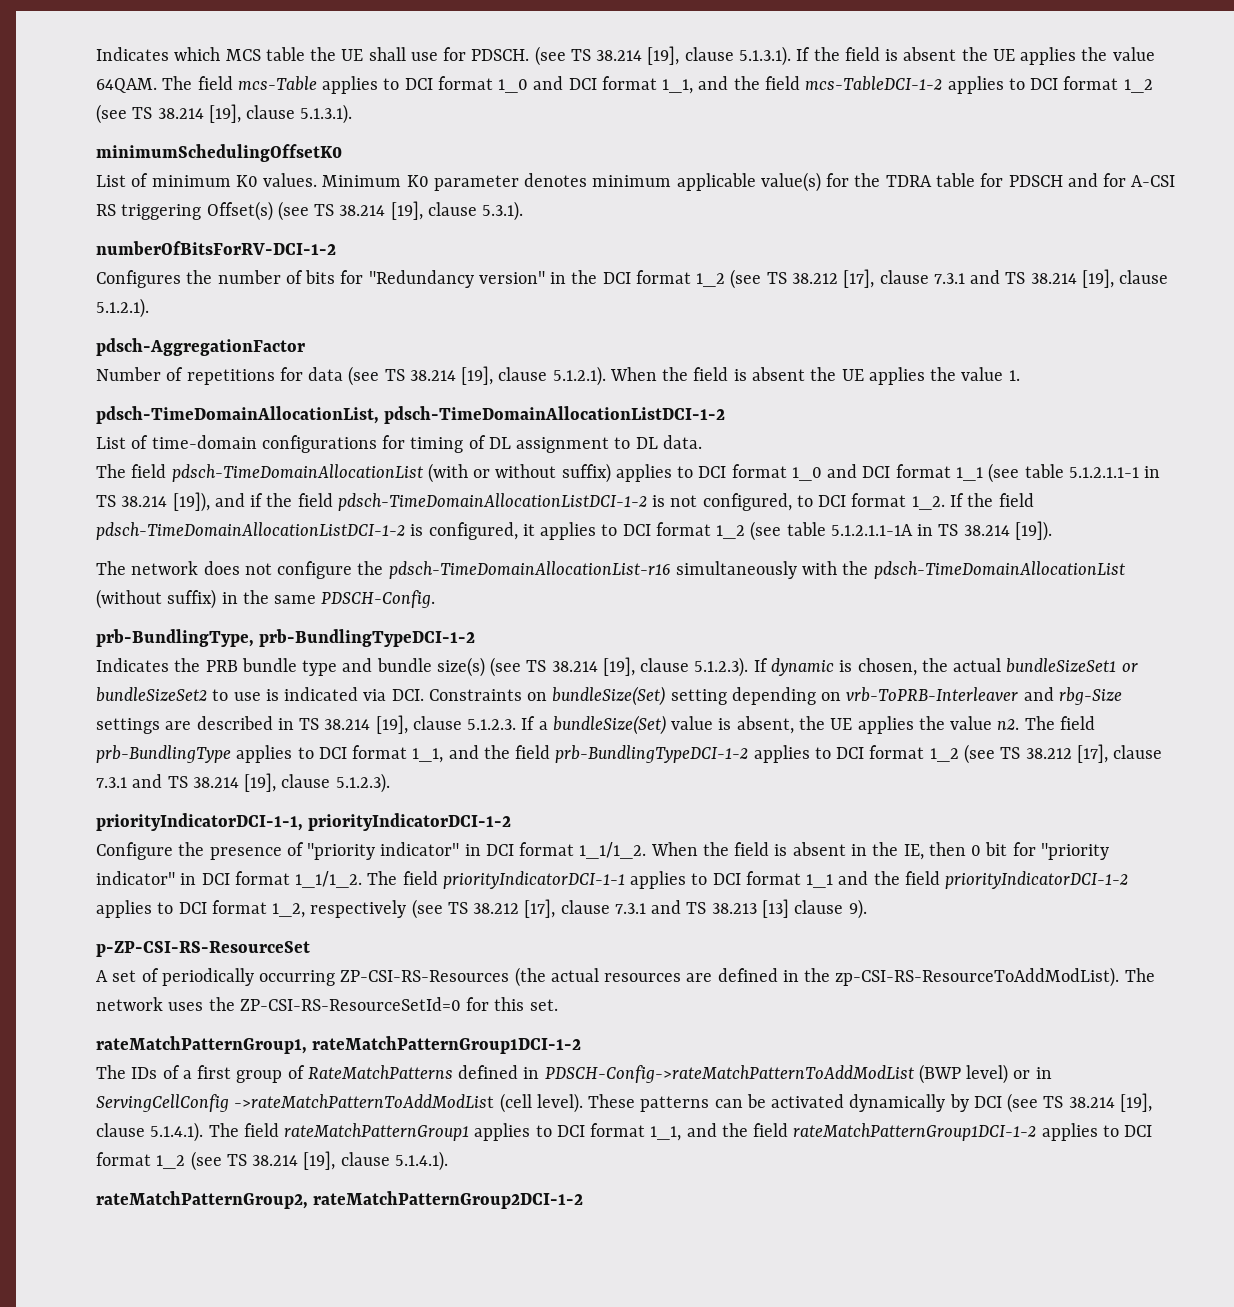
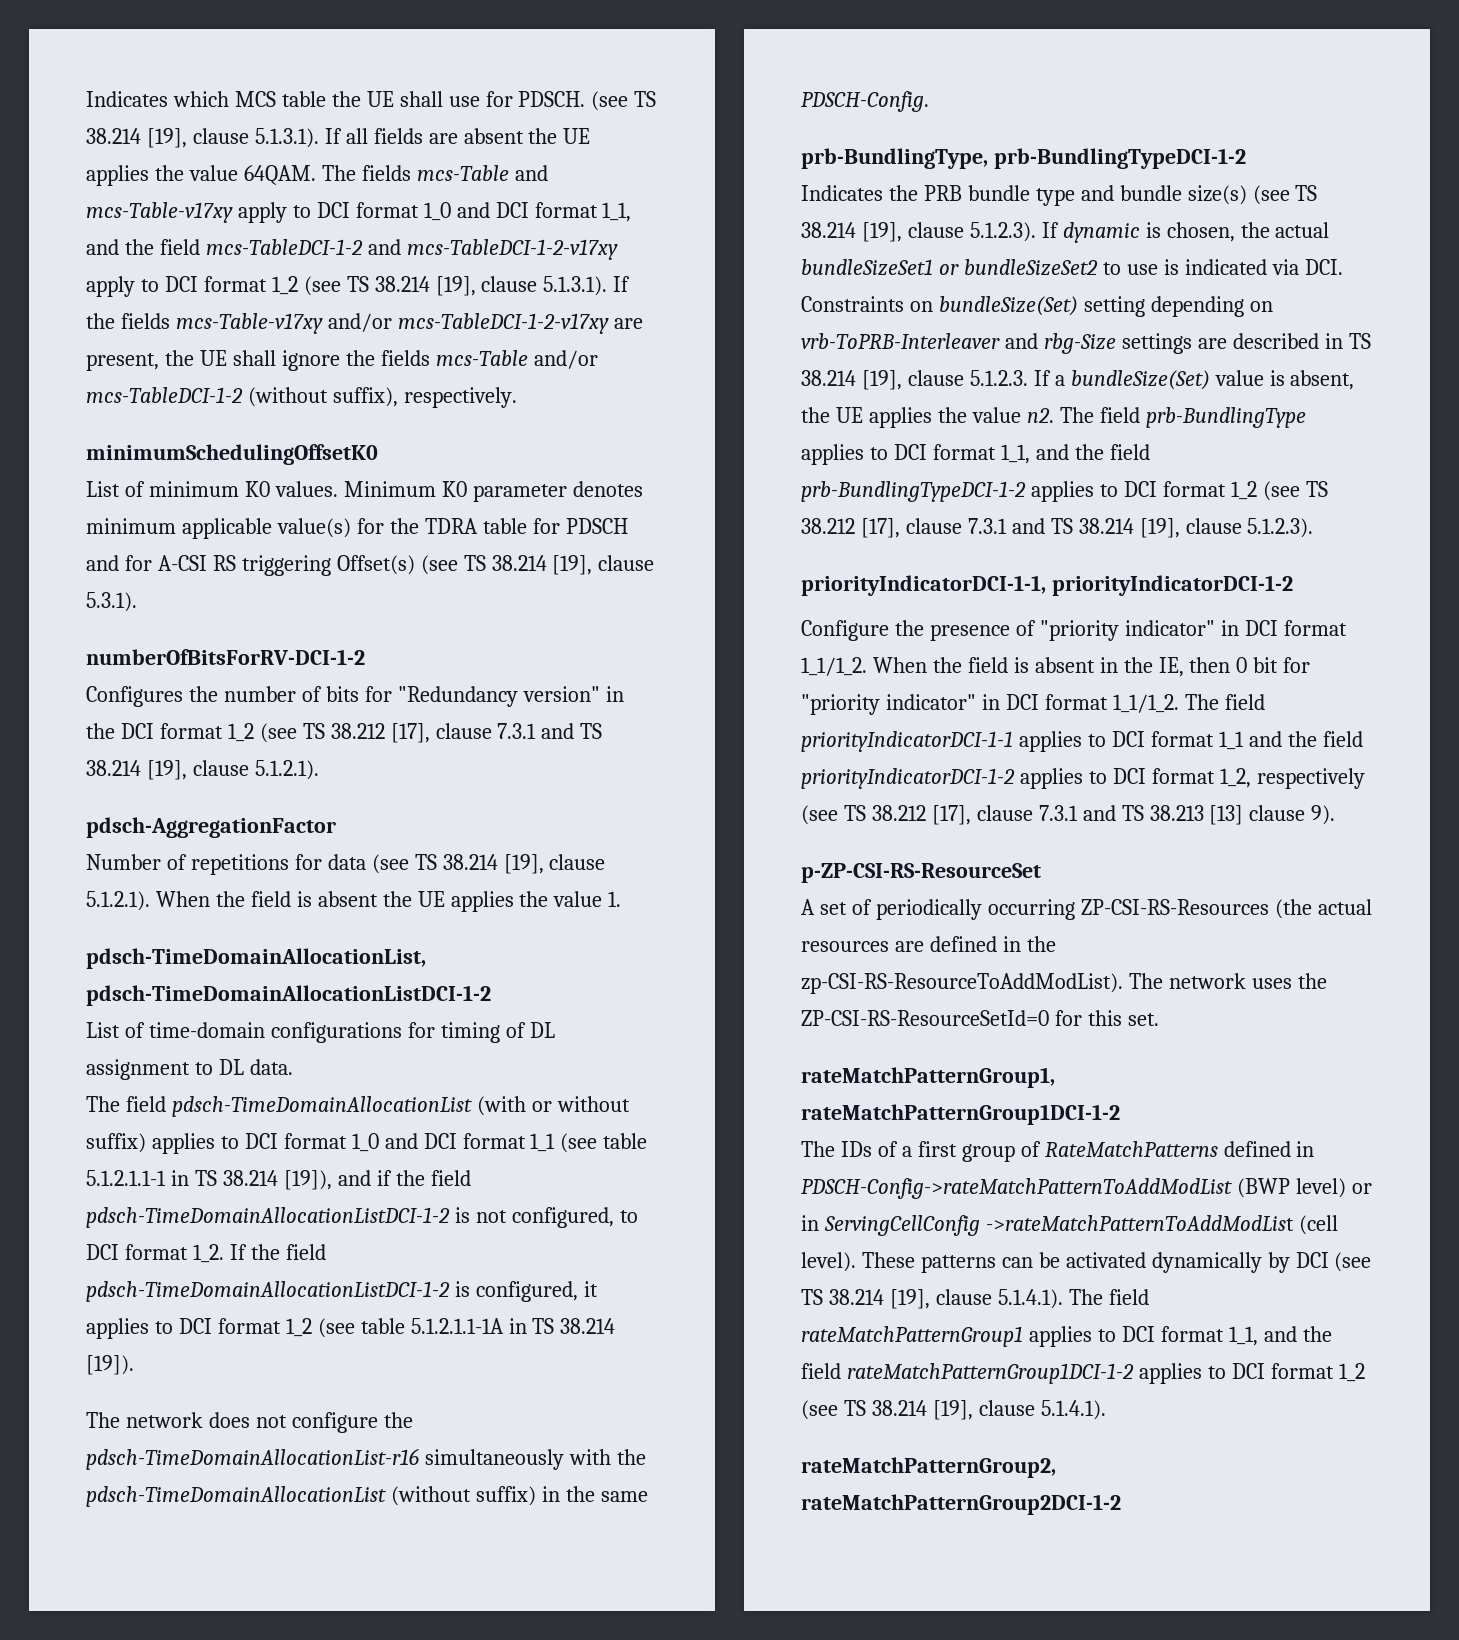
- (see TS 38.214 [19], clause 5.1.3.1). If the field is absent the UE applies the value 64QAM.
+ (see TS 38.214 [19], clause 5.1.3.1). If all fields are absent the UE applies the value 64QAM.
- The field mcs-Table applies to DCI format 1_0 and DCI format 1_1, and the field mcs-TableDCI-1-2 applies to DCI format 1_2 (see TS 38.214 [19], clause 5.1.3.1).
+ The fields mcs-Table and mcs-Table-v17xy apply to DCI format 1_0 and DCI format 1_1, and the field mcs-TableDCI-1-2 and mcs-TableDCI-1-2-v17xy apply to DCI format 1_2 (see TS 38.214 [19], clause 5.1.3.1). If the fields mcs-Table-v17xy and/or mcs-TableDCI-1-2-v17xy are present, the UE shall ignore the fields mcs-Table and/or mcs-TableDCI-1-2 (without suffix), respectively.

